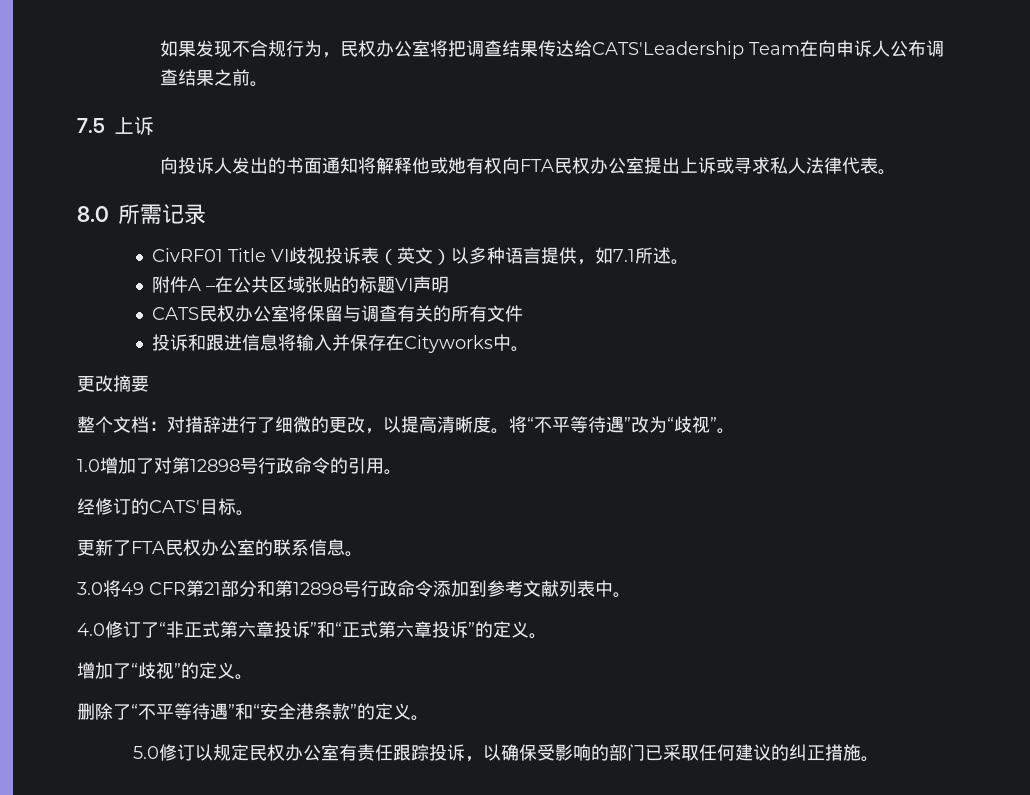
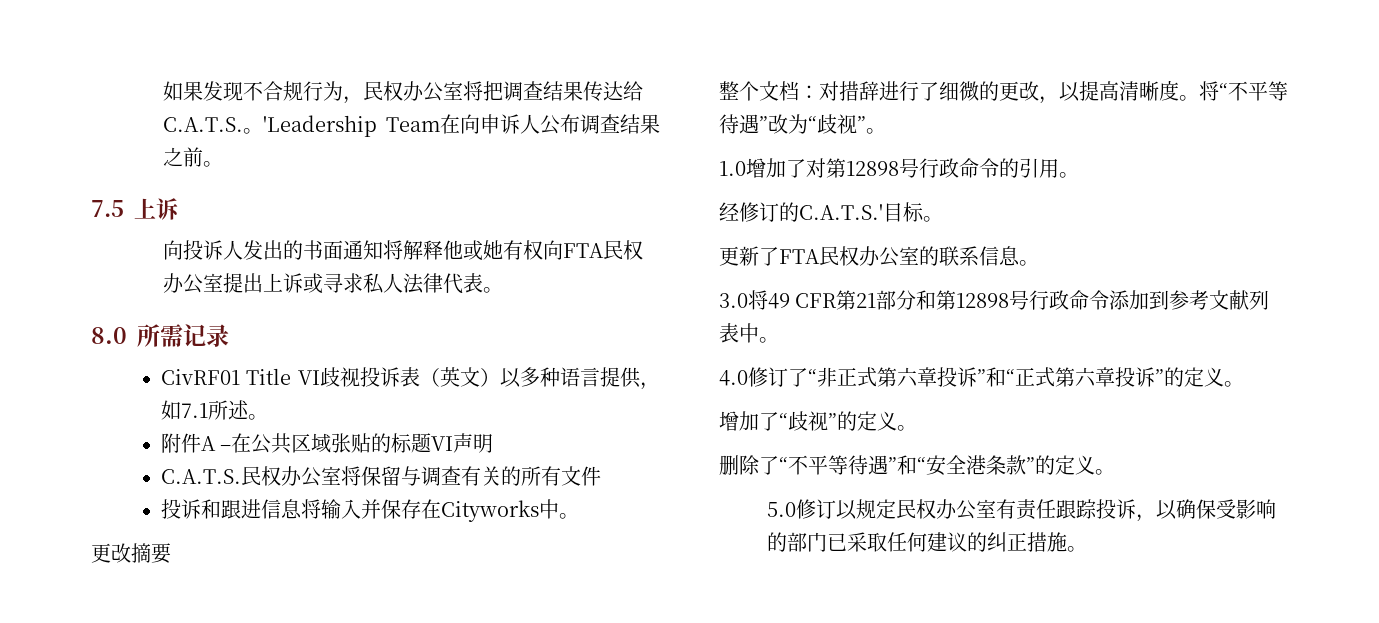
- 如果发现不合规行为，民权办公室将把调查结果传达给CATS'Leadership Team在向申诉人公布调查结果之前。
+ 如果发现不合规行为，民权办公室将把调查结果传达给C.A.T.S.。'Leadership Team在向申诉人公布调查结果之前。
- CATS民权办公室将保留与调查有关的所有文件
+ C.A.T.S.民权办公室将保留与调查有关的所有文件
- 经修订的CATS'目标。
+ 经修订的C.A.T.S.'目标。

